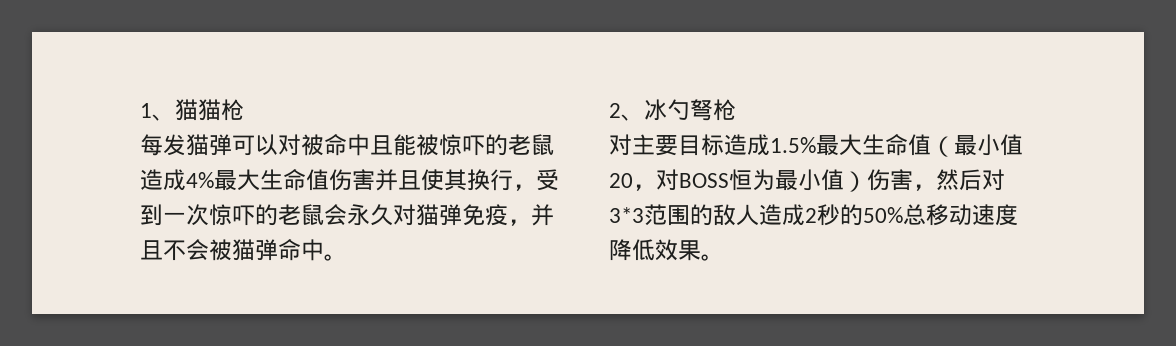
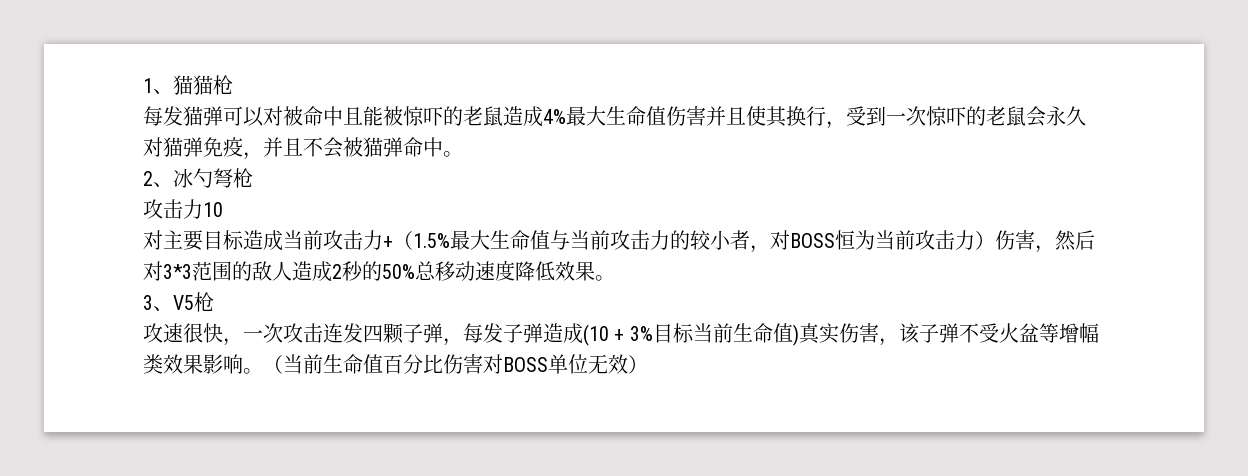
+ 攻击力10
- 对主要目标造成1.5%最大生命值（最小值20，对BOSS恒为最小值）伤害，然后对3*3范围的敌人造成2秒的50%总移动速度降低效果。
+ 对主要目标造成当前攻击力+（1.5%最大生命值与当前攻击力的较小者，对BOSS恒为当前攻击力）伤害，然后对3*3范围的敌人造成2秒的50%总移动速度降低效果。
+ 3、V5枪
+ 攻速很快，一次攻击连发四颗子弹，每发子弹造成(10 + 3%目标当前生命值)真实伤害，该子弹不受火盆等增幅类效果影响。（当前生命值百分比伤害对BOSS单位无效）

